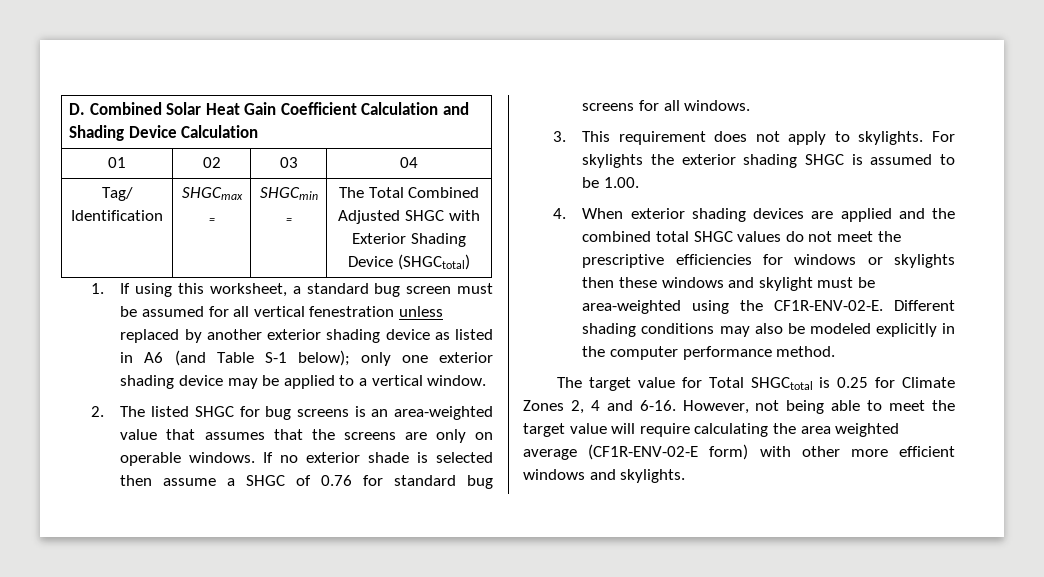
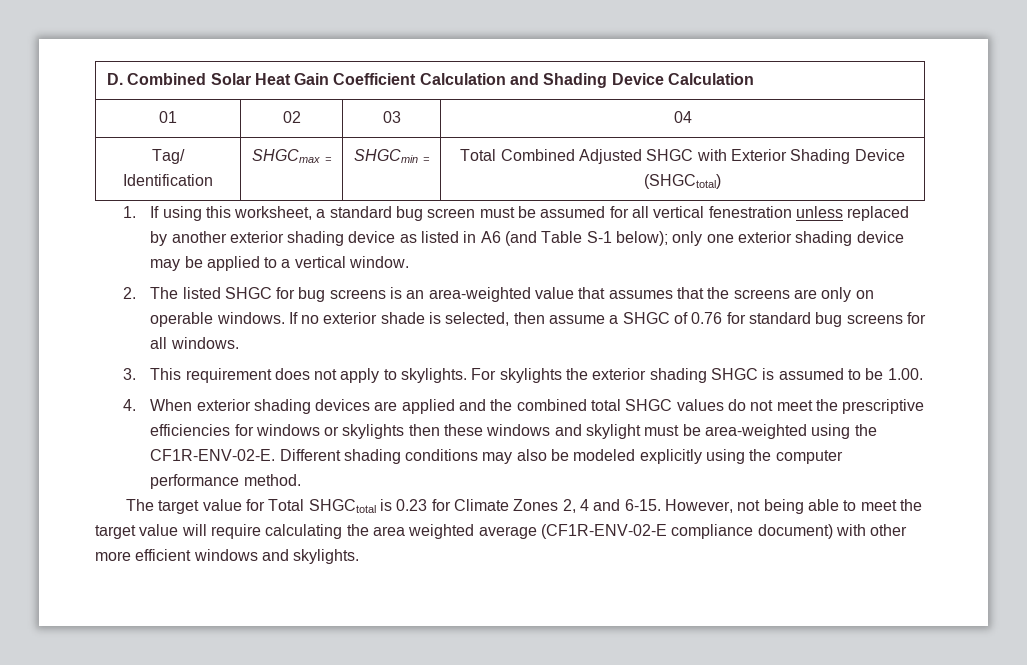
- Tag/ Identification | SHGCmax = | SHGCmin = | The Total Combined Adjusted SHGC with Exterior Shading Device (SHGCtotal)
+ Tag/ Identification | SHGCmax = | SHGCmin = | Total Combined Adjusted SHGC with Exterior Shading Device (SHGCtotal)
- If no exterior shade is selected then assume a SHGC of 0.76 for standard bug screens for all windows.
+ If no exterior shade is selected, then assume a SHGC of 0.76 for standard bug screens for all windows.
- Different shading conditions may also be modeled explicitly in the computer performance method.
+ Different shading conditions may also be modeled explicitly using the computer performance method.
- The target value for Total SHGCtotal is 0.25 for Climate Zones 2, 4 and 6-16.
+ The target value for Total SHGCtotal is 0.23 for Climate Zones 2, 4 and 6-15.
- However, not being able to meet the target value will require calculating the area weighted average (CF1R-ENV-02-E form) with other more efficient windows and skylights.
+ However, not being able to meet the target value will require calculating the area weighted average (CF1R-ENV-02-E compliance document) with other more efficient windows and skylights.

